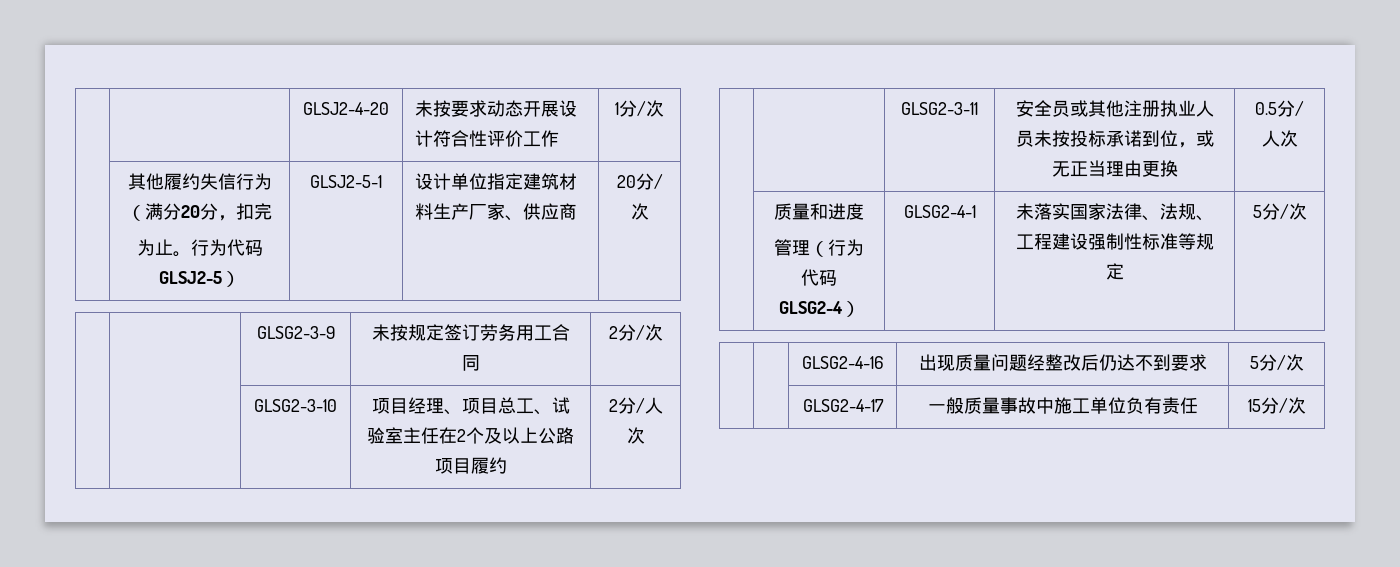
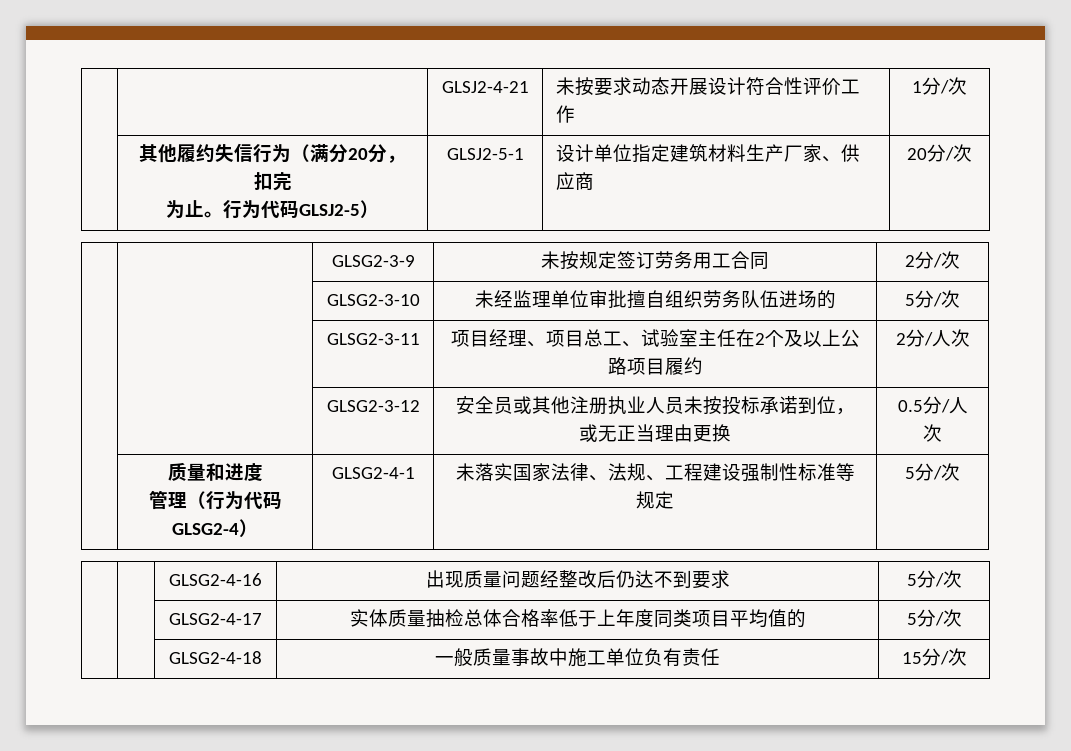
- | | GLSJ2-4-20 | 未按要求动态开展设计符合性评价工作 | 1分/次
+ | | GLSJ2-4-21 | 未按要求动态开展设计符合性评价工作 | 1分/次
- | | GLSG2-3-10 | 项目经理、项目总工、试验室主任在2个及以上公路项目履约 | 2分/人次
+ | | GLSG2-3-10 | 未经监理单位审批擅自组织劳务队伍进场的 | 5分/次
+ | | GLSG2-3-11 | 项目经理、项目总工、试验室主任在2个及以上公路项目履约 | 2分/人次
- | | GLSG2-3-11 | 安全员或其他注册执业人员未按投标承诺到位，或无正当理由更换 | 0.5分/人次
+ | | GLSG2-3-12 | 安全员或其他注册执业人员未按投标承诺到位，或无正当理由更换 | 0.5分/人次
- | | GLSG2-4-17 | 一般质量事故中施工单位负有责任 | 15分/次
+ | | GLSG2-4-17 | 实体质量抽检总体合格率低于上年度同类项目平均值的 | 5分/次
+ | | GLSG2-4-18 | 一般质量事故中施工单位负有责任 | 15分/次

